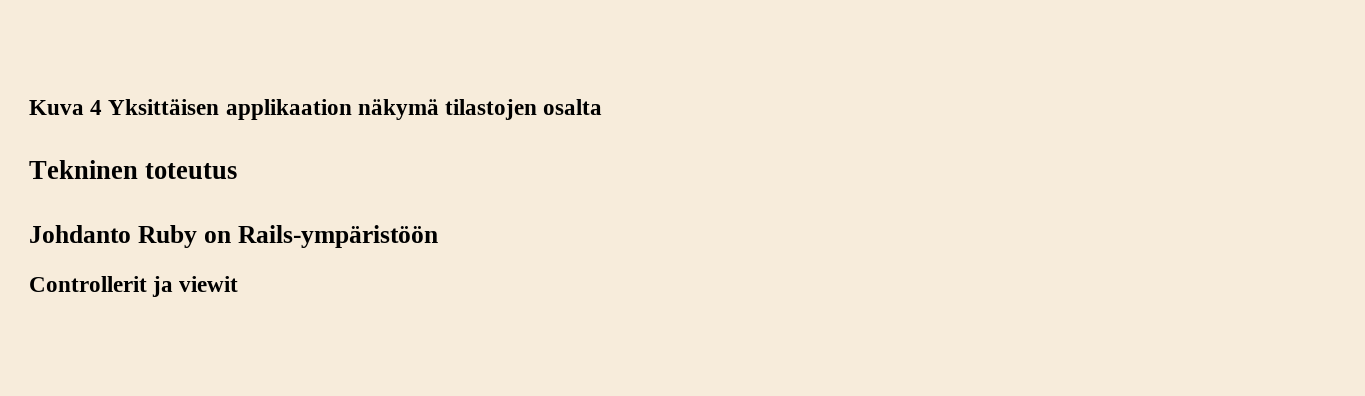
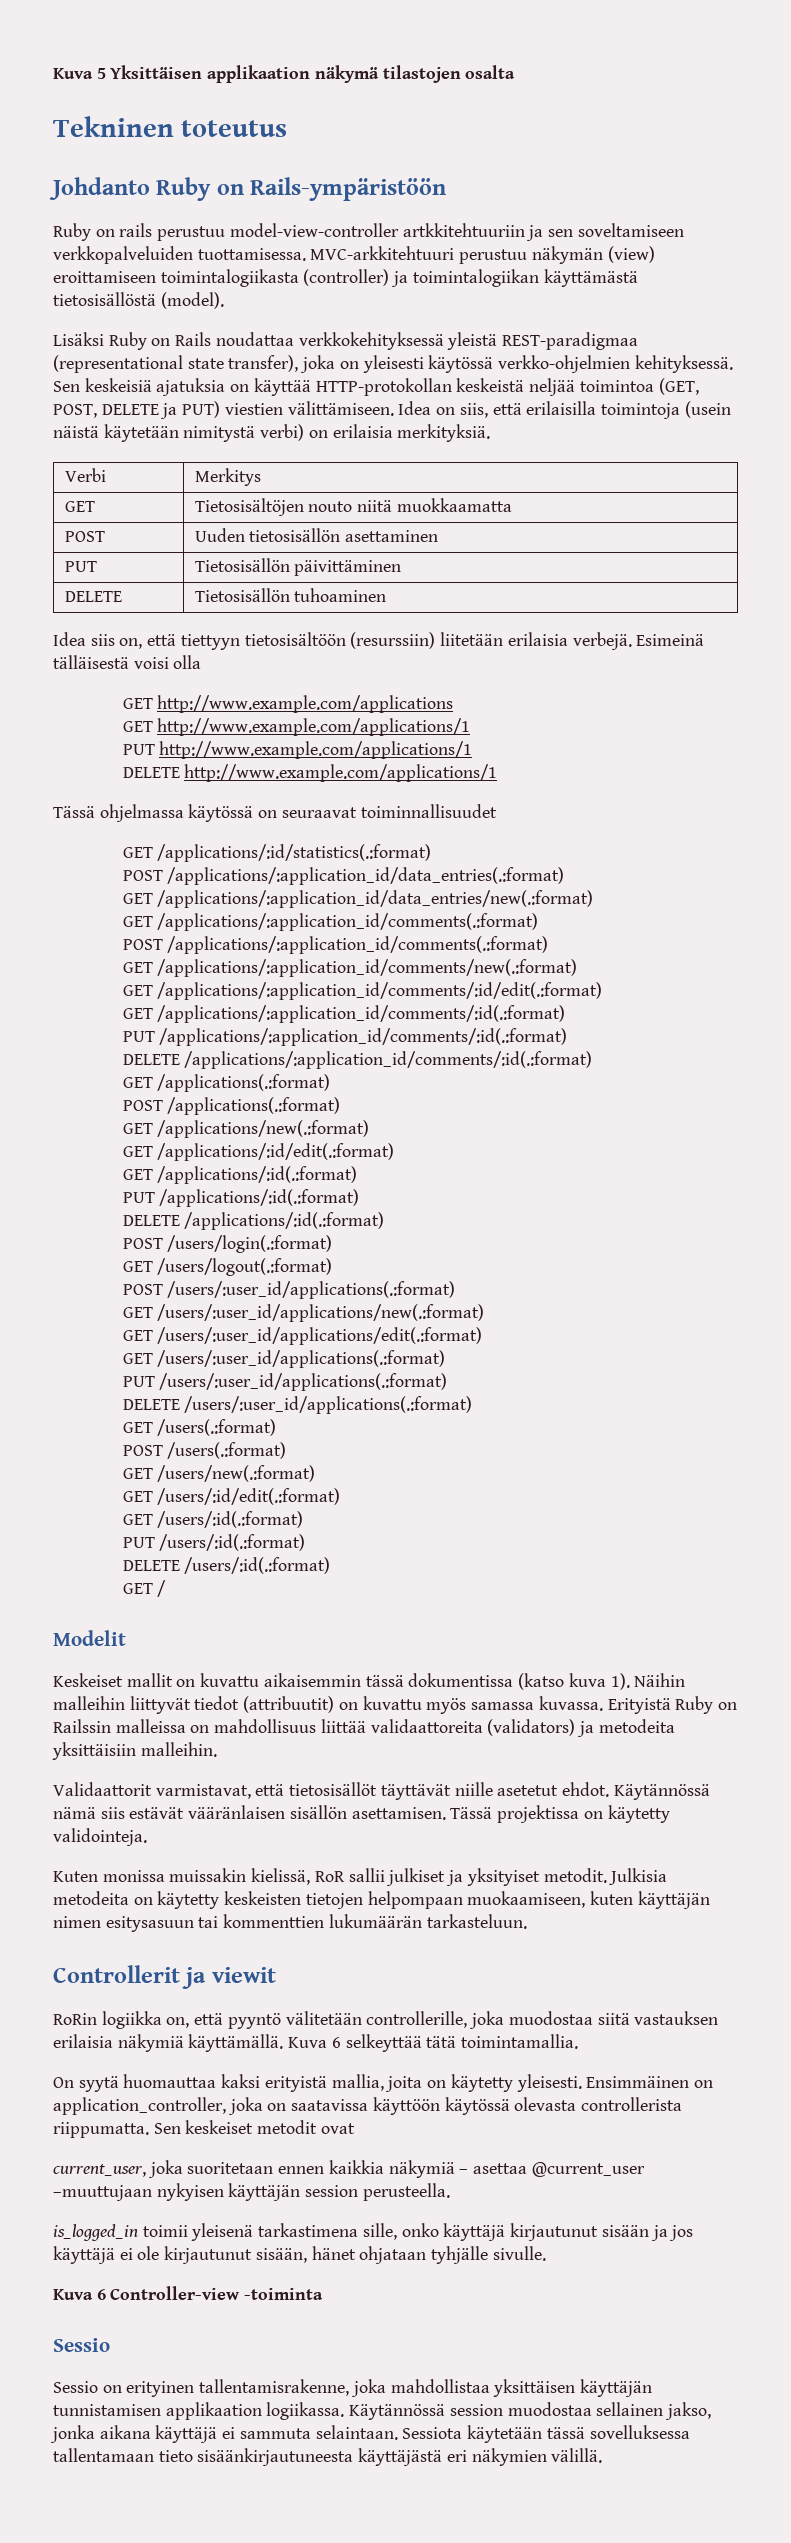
- Kuva 4 Yksittäisen applikaation näkymä tilastojen osalta
+ Kuva 5 Yksittäisen applikaation näkymä tilastojen osalta
+ Ruby on rails perustuu model-view-controller artkkitehtuuriin ja sen soveltamiseen verkkopalveluiden tuottamisessa. MVC-arkkitehtuuri perustuu näkymän (view) eroittamiseen toimintalogiikasta (controller) ja toimintalogiikan käyttämästä tietosisällöstä (model).
+ Lisäksi Ruby on Rails noudattaa verkkokehityksessä yleistä REST-paradigmaa (representational state transfer), joka on yleisesti käytössä verkko-ohjelmien kehityksessä. Sen keskeisiä ajatuksia on käyttää HTTP-protokollan keskeistä neljää toimintoa (GET, POST, DELETE ja PUT) viestien välittämiseen. Idea on siis, että erilaisilla toimintoja (usein näistä käytetään nimitystä verbi) on erilaisia merkityksiä.
+ Verbi | Merkitys
+ GET | Tietosisältöjen nouto niitä muokkaamatta
+ POST | Uuden tietosisällön asettaminen
+ PUT | Tietosisällön päivittäminen
+ DELETE | Tietosisällön tuhoaminen
+ Idea siis on, että tiettyyn tietosisältöön (resurssiin) liitetään erilaisia verbejä. Esimeinä tälläisestä voisi olla
+ GET http://www.example.com/applications
+ GET http://www.example.com/applications/1
+ PUT http://www.example.com/applications/1
+ DELETE http://www.example.com/applications/1
+ Tässä ohjelmassa käytössä on seuraavat toiminnallisuudet
+ GET /applications/:id/statistics(.:format)
+ POST /applications/:application_id/data_entries(.:format)
+ GET /applications/:application_id/data_entries/new(.:format)
+ GET /applications/:application_id/comments(.:format)
+ POST /applications/:application_id/comments(.:format)
+ GET /applications/:application_id/comments/new(.:format)
+ GET /applications/:application_id/comments/:id/edit(.:format)
+ GET /applications/:application_id/comments/:id(.:format)
+ PUT /applications/:application_id/comments/:id(.:format)
+ DELETE /applications/:application_id/comments/:id(.:format)
+ GET /applications(.:format)
+ POST /applications(.:format)
+ GET /applications/new(.:format)
+ GET /applications/:id/edit(.:format)
+ GET /applications/:id(.:format)
+ PUT /applications/:id(.:format)
+ DELETE /applications/:id(.:format)
+ POST /users/login(.:format)
+ GET /users/logout(.:format)
+ POST /users/:user_id/applications(.:format)
+ GET /users/:user_id/applications/new(.:format)
+ GET /users/:user_id/applications/edit(.:format)
+ GET /users/:user_id/applications(.:format)
+ PUT /users/:user_id/applications(.:format)
+ DELETE /users/:user_id/applications(.:format)
+ GET /users(.:format)
+ POST /users(.:format)
+ GET /users/new(.:format)
+ GET /users/:id/edit(.:format)
+ GET /users/:id(.:format)
+ PUT /users/:id(.:format)
+ DELETE /users/:id(.:format)
+ GET /
+ Modelit
+ Keskeiset mallit on kuvattu aikaisemmin tässä dokumentissa (katso kuva 1). Näihin malleihin liittyvät tiedot (attribuutit) on kuvattu myös samassa kuvassa. Erityistä Ruby on Railssin malleissa on mahdollisuus liittää validaattoreita (validators) ja metodeita yksittäisiin malleihin.
+ Validaattorit varmistavat, että tietosisällöt täyttävät niille asetetut ehdot. Käytännössä nämä siis estävät vääränlaisen sisällön asettamisen. Tässä projektissa on käytetty validointeja.
+ Kuten monissa muissakin kielissä, RoR sallii julkiset ja yksityiset metodit. Julkisia metodeita on käytetty keskeisten tietojen helpompaan muokaamiseen, kuten käyttäjän nimen esitysasuun tai kommenttien lukumäärän tarkasteluun.
  Controllerit ja viewit
+ RoRin logiikka on, että pyyntö välitetään controllerille, joka muodostaa siitä vastauksen erilaisia näkymiä käyttämällä. Kuva 6 selkeyttää tätä toimintamallia.
+ On syytä huomauttaa kaksi erityistä mallia, joita on käytetty yleisesti. Ensimmäinen on application_controller, joka on saatavissa käyttöön käytössä olevasta controllerista riippumatta. Sen keskeiset metodit ovat
+ current_user, joka suoritetaan ennen kaikkia näkymiä – asettaa @current_user –muuttujaan nykyisen käyttäjän session perusteella.
+ is_logged_in toimii yleisenä tarkastimena sille, onko käyttäjä kirjautunut sisään ja jos käyttäjä ei ole kirjautunut sisään, hänet ohjataan tyhjälle sivulle.
+ Kuva 6 Controller-view -toiminta
+ Sessio
+ Sessio on erityinen tallentamisrakenne, joka mahdollistaa yksittäisen käyttäjän tunnistamisen applikaation logiikassa. Käytännössä session muodostaa sellainen jakso, jonka aikana käyttäjä ei sammuta selaintaan. Sessiota käytetään tässä sovelluksessa tallentamaan tieto sisäänkirjautuneesta käyttäjästä eri näkymien välillä.

